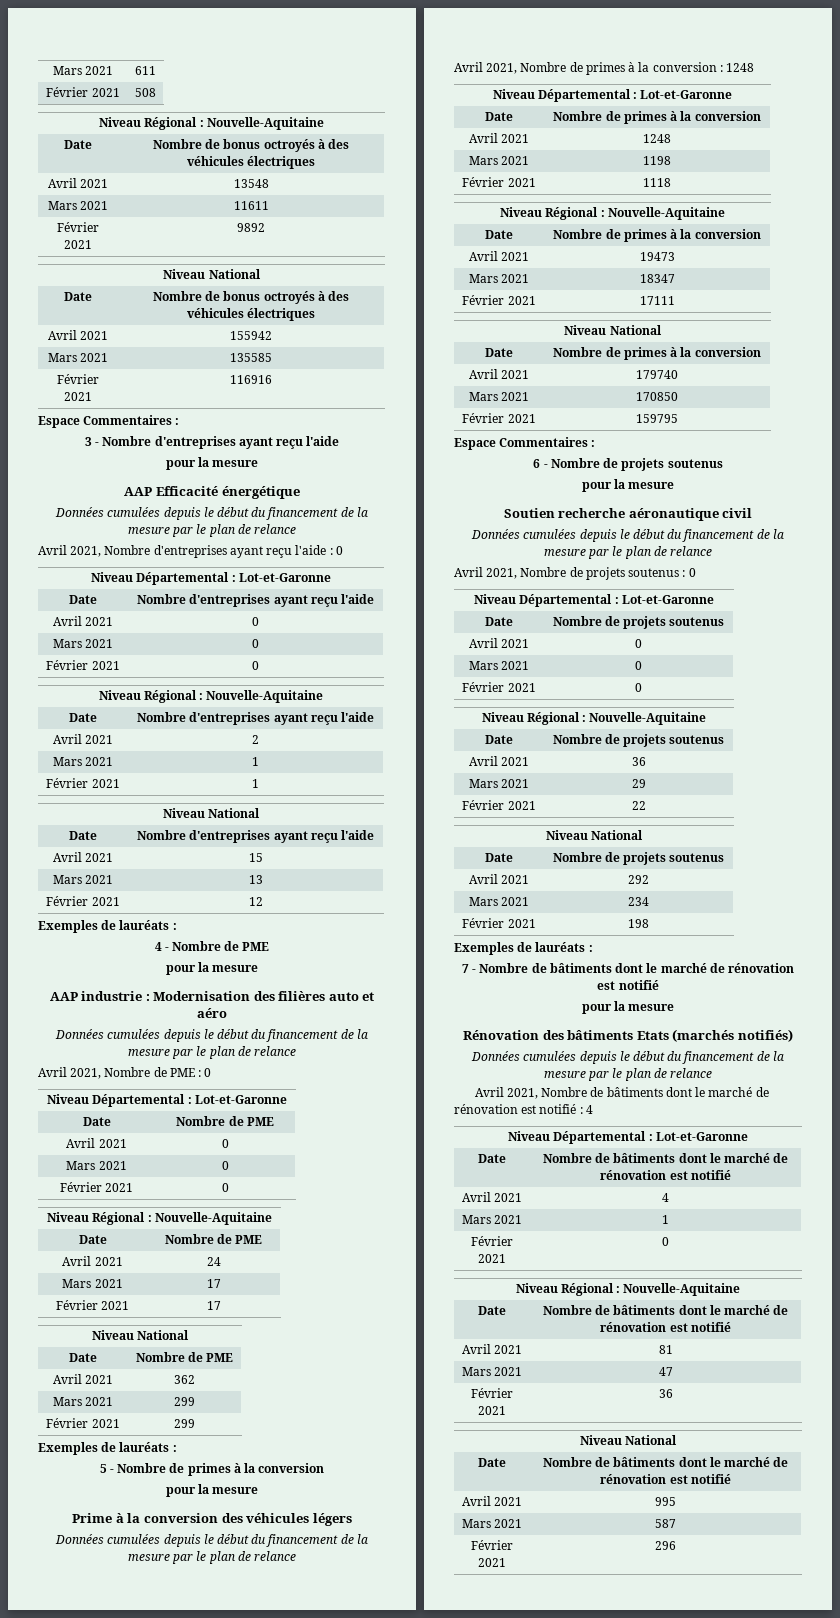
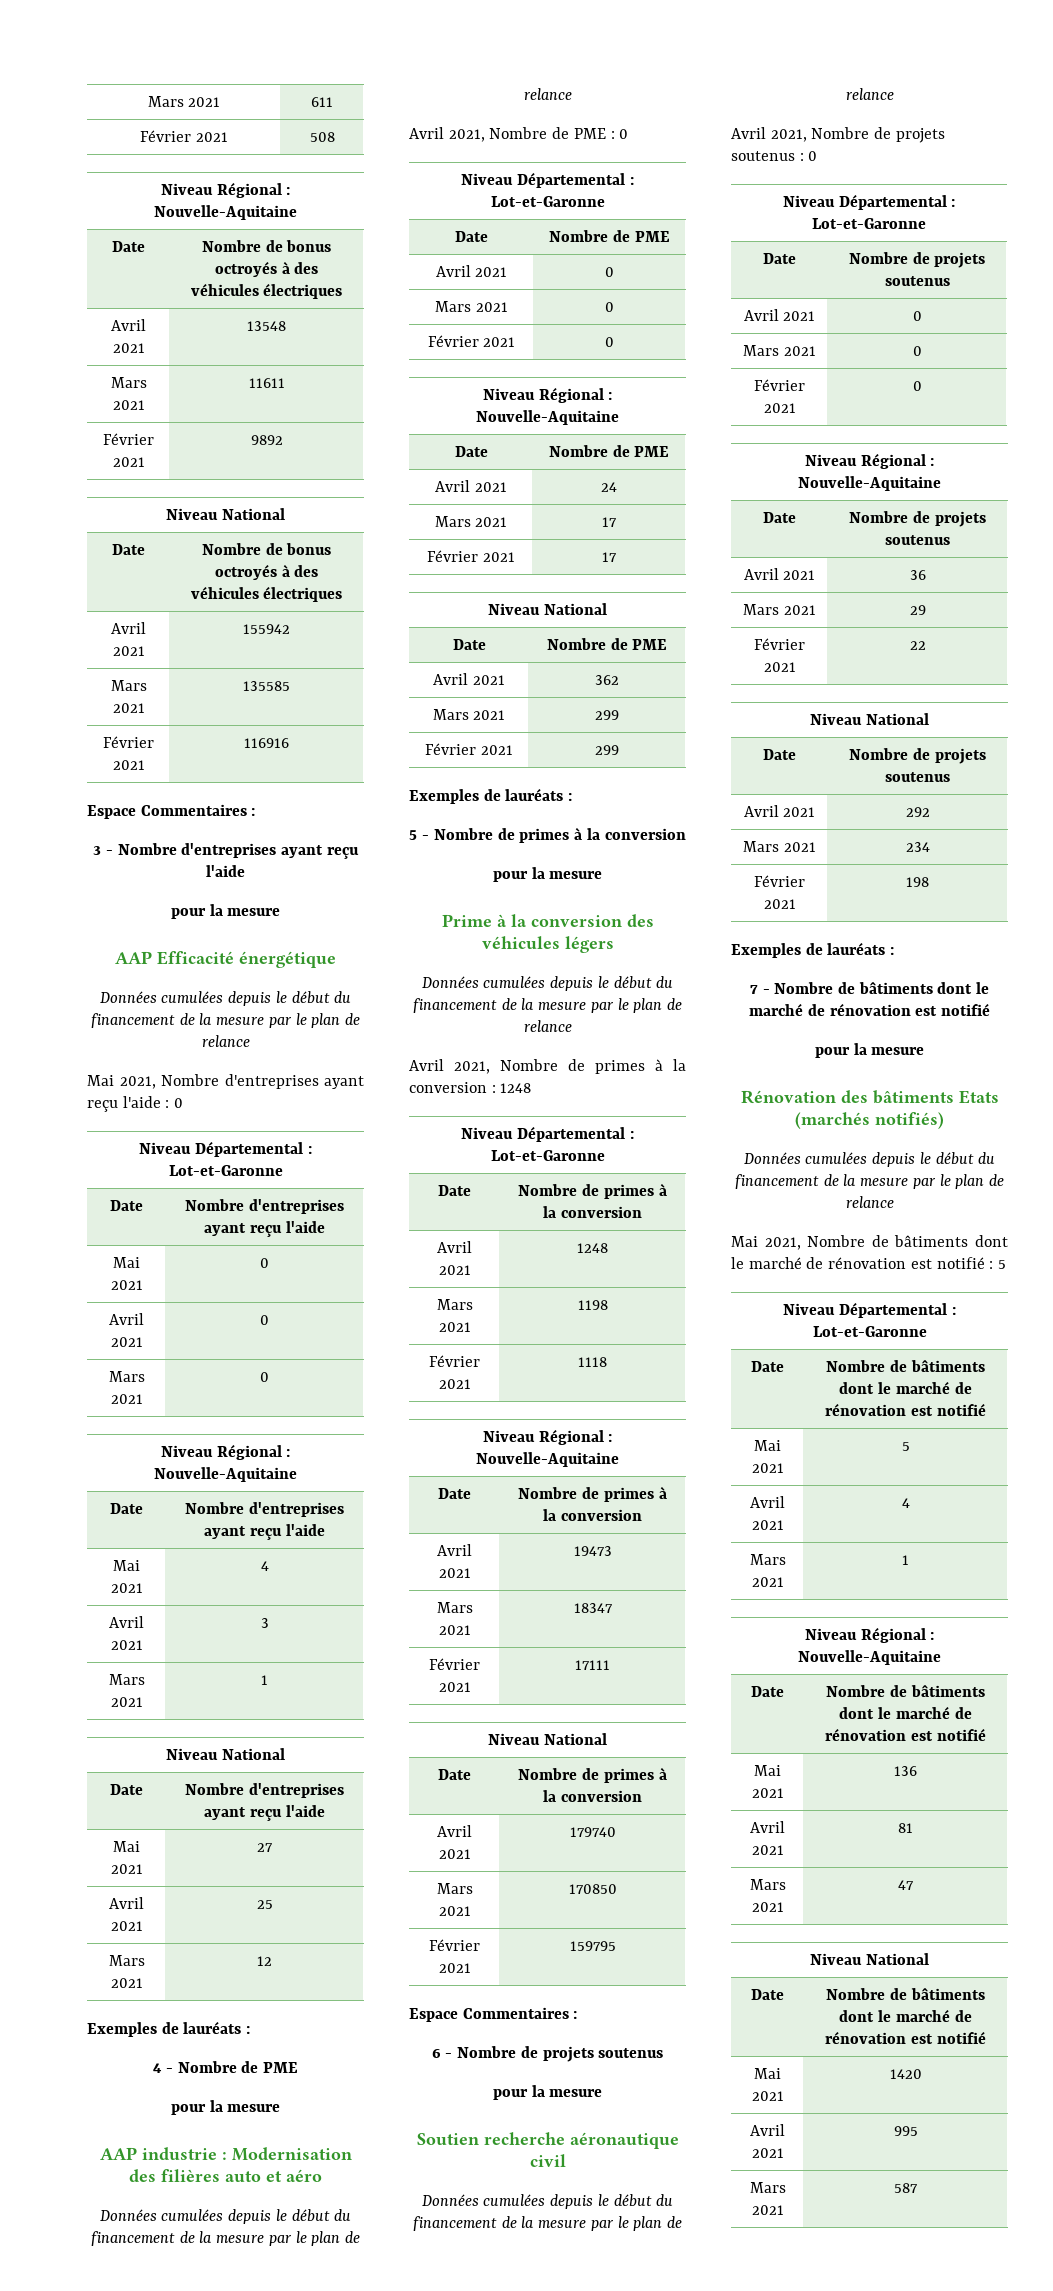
- Avril 2021, Nombre d'entreprises ayant reçu l'aide : 0
+ Mai 2021, Nombre d'entreprises ayant reçu l'aide : 0
  Niveau Départemental : Lot-et-Garonne
  Date | Nombre d'entreprises ayant reçu l'aide
+ Mai 2021 | 0
  Avril 2021 | 0
  Mars 2021 | 0
- Février 2021 | 0
- Avril 2021 | 2
+ Mai 2021 | 4
+ Avril 2021 | 3
  Mars 2021 | 1
- Février 2021 | 1
- Avril 2021 | 15
- Mars 2021 | 13
- Février 2021 | 12
+ Mai 2021 | 27
+ Avril 2021 | 25
+ Mars 2021 | 12
- Avril 2021, Nombre de bâtiments dont le marché de rénovation est notifié : 4
+ Mai 2021, Nombre de bâtiments dont le marché de rénovation est notifié : 5
+ Mai 2021 | 5
  Avril 2021 | 4
  Mars 2021 | 1
- Février 2021 | 0
+ Mai 2021 | 136
- Février 2021 | 36
+ Mai 2021 | 1420
- Février 2021 | 296

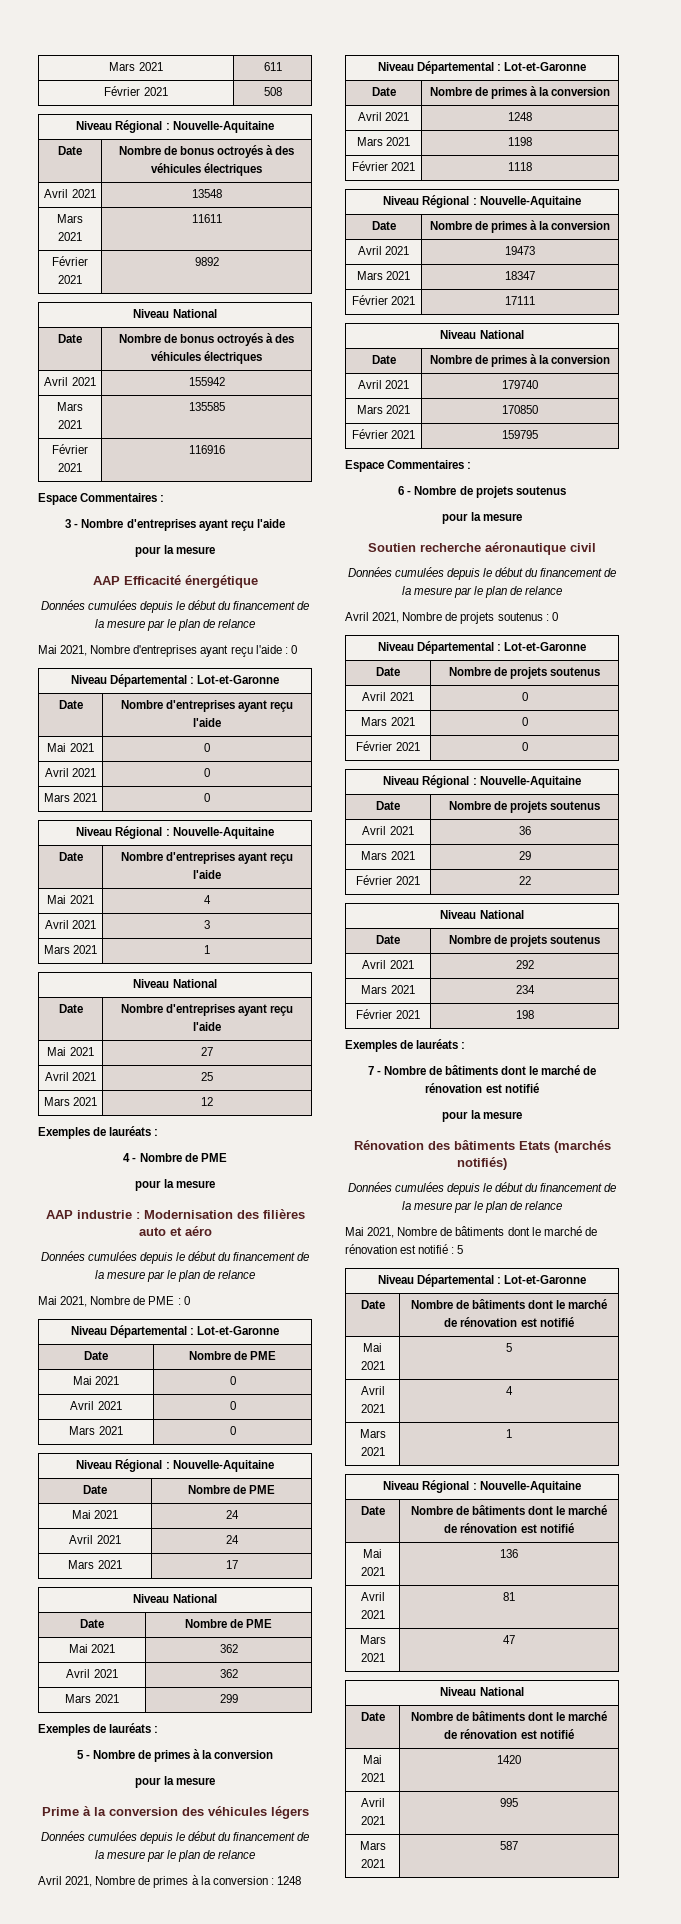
- Avril 2021, Nombre de PME : 0
+ Mai 2021, Nombre de PME : 0
  Niveau Départemental : Lot-et-Garonne
  Date | Nombre de PME
+ Mai 2021 | 0
  Avril 2021 | 0
  Mars 2021 | 0
- Février 2021 | 0
+ Mai 2021 | 24
- Février 2021 | 17
+ Mai 2021 | 362
- Février 2021 | 299

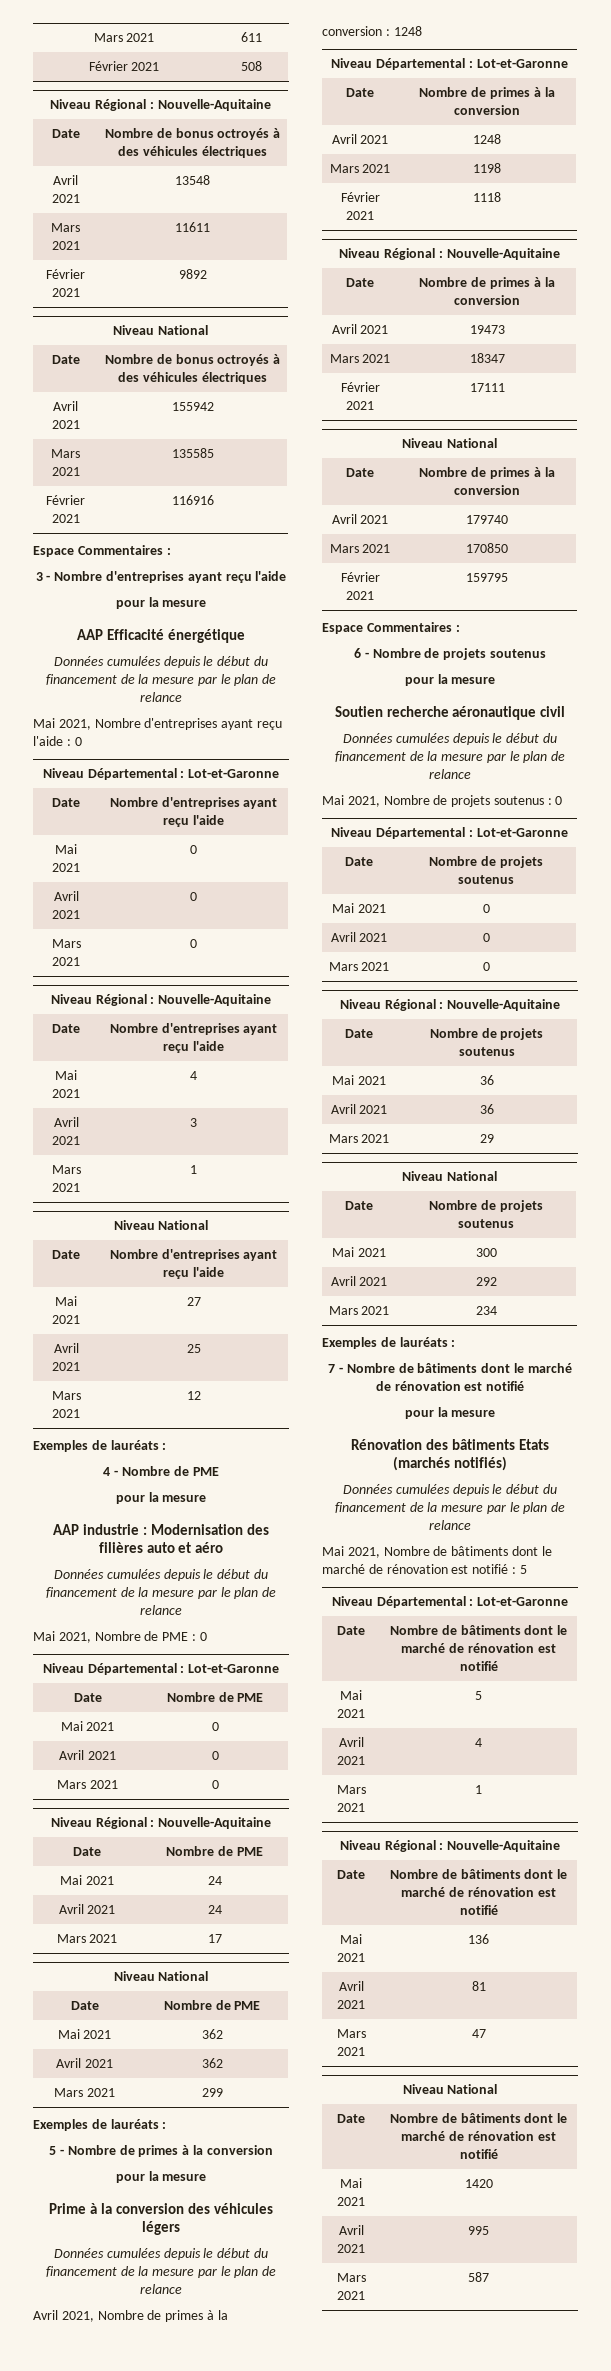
- Avril 2021, Nombre de projets soutenus : 0
+ Mai 2021, Nombre de projets soutenus : 0
  Niveau Départemental : Lot-et-Garonne
  Date | Nombre de projets soutenus
+ Mai 2021 | 0
  Avril 2021 | 0
  Mars 2021 | 0
- Février 2021 | 0
+ Mai 2021 | 36
- Février 2021 | 22
+ Mai 2021 | 300
- Février 2021 | 198

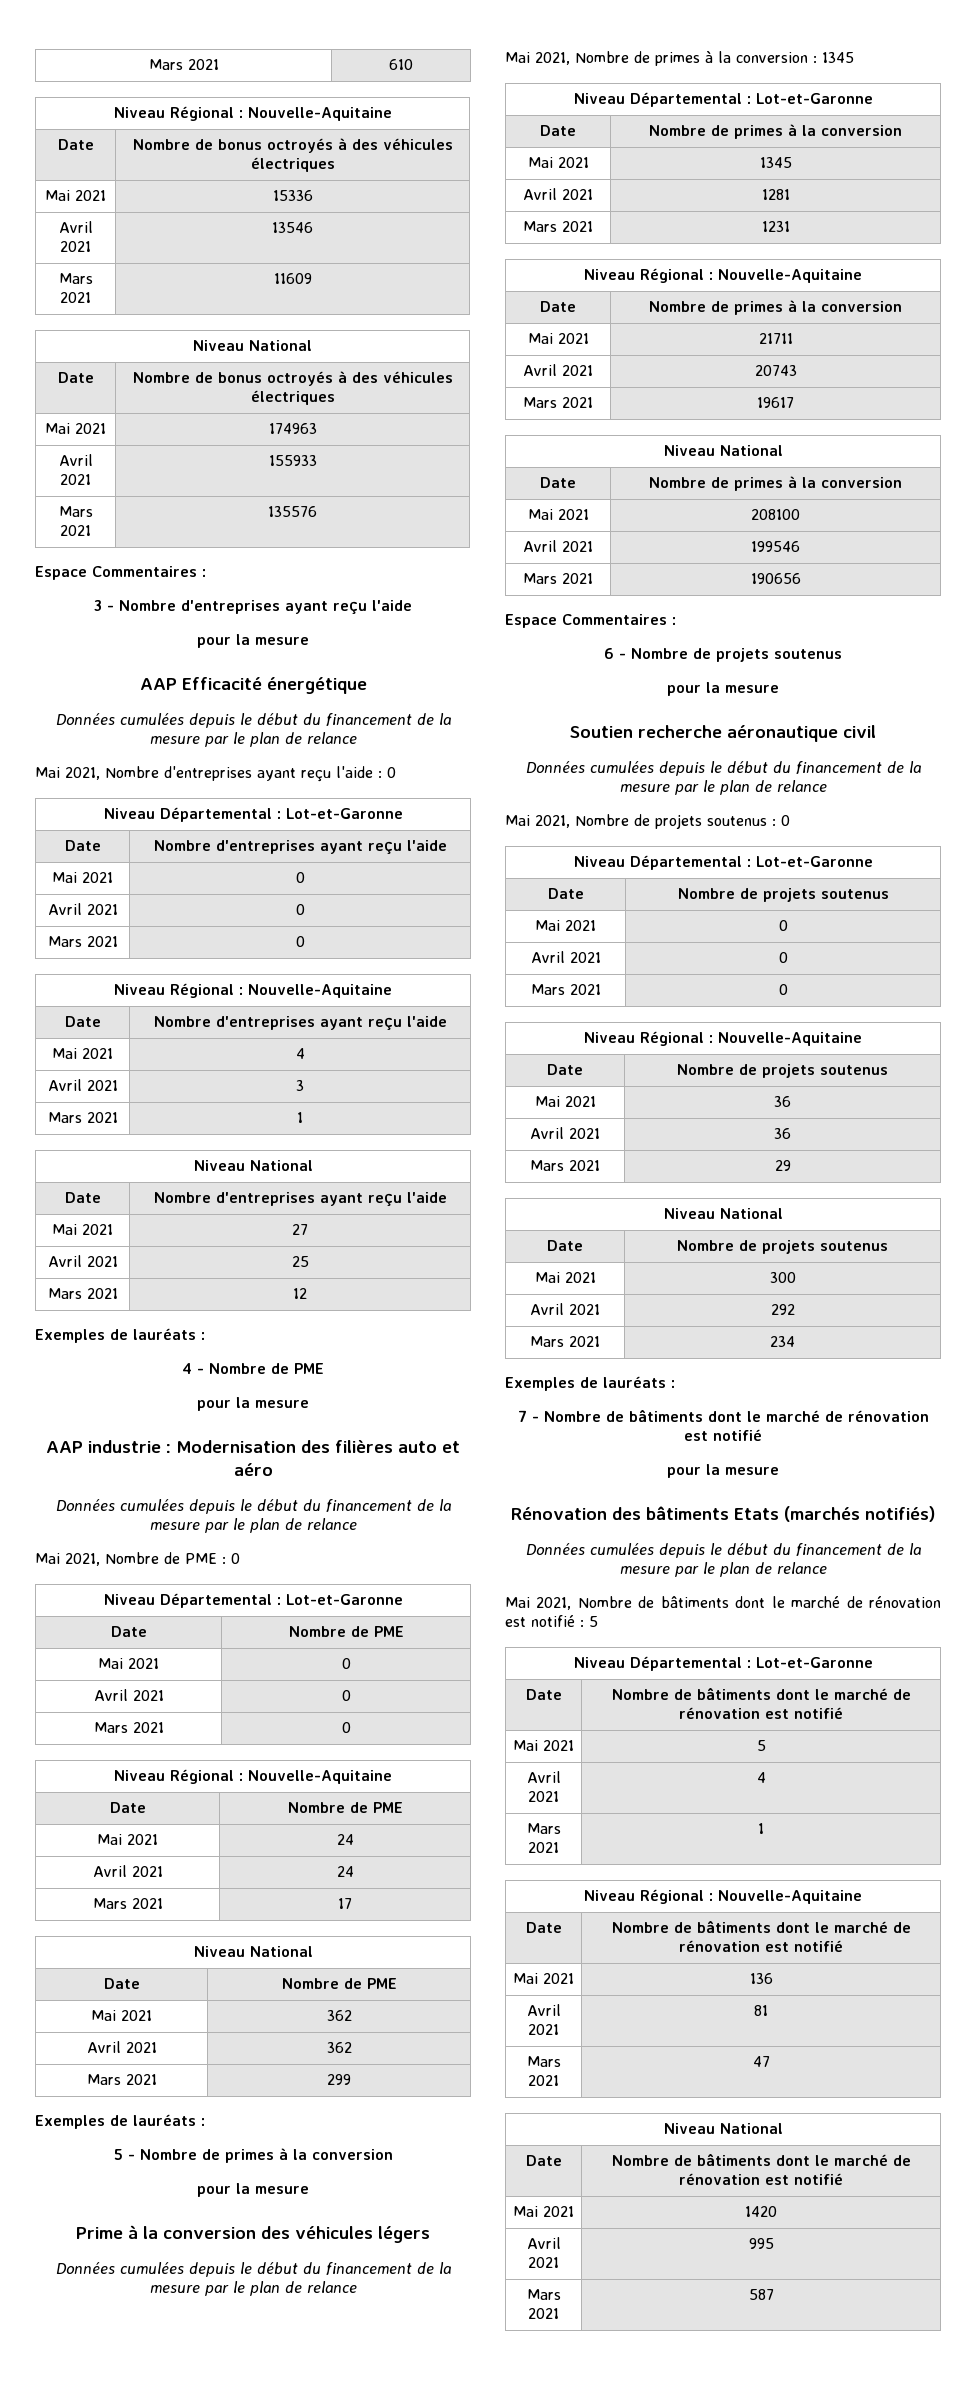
- Mars 2021 | 611
- Février 2021 | 508
+ Mars 2021 | 610
- Avril 2021 | 13548
- Mars 2021 | 11611
- Février 2021 | 9892
+ Mai 2021 | 15336
+ Avril 2021 | 13546
+ Mars 2021 | 11609
- Avril 2021 | 155942
- Mars 2021 | 135585
- Février 2021 | 116916
+ Mai 2021 | 174963
+ Avril 2021 | 155933
+ Mars 2021 | 135576
- Avril 2021, Nombre de primes à la conversion : 1248
+ Mai 2021, Nombre de primes à la conversion : 1345
- Avril 2021 | 1248
- Mars 2021 | 1198
- Février 2021 | 1118
+ Mai 2021 | 1345
+ Avril 2021 | 1281
+ Mars 2021 | 1231
- Avril 2021 | 19473
- Mars 2021 | 18347
- Février 2021 | 17111
+ Mai 2021 | 21711
+ Avril 2021 | 20743
+ Mars 2021 | 19617
- Avril 2021 | 179740
- Mars 2021 | 170850
- Février 2021 | 159795
+ Mai 2021 | 208100
+ Avril 2021 | 199546
+ Mars 2021 | 190656

